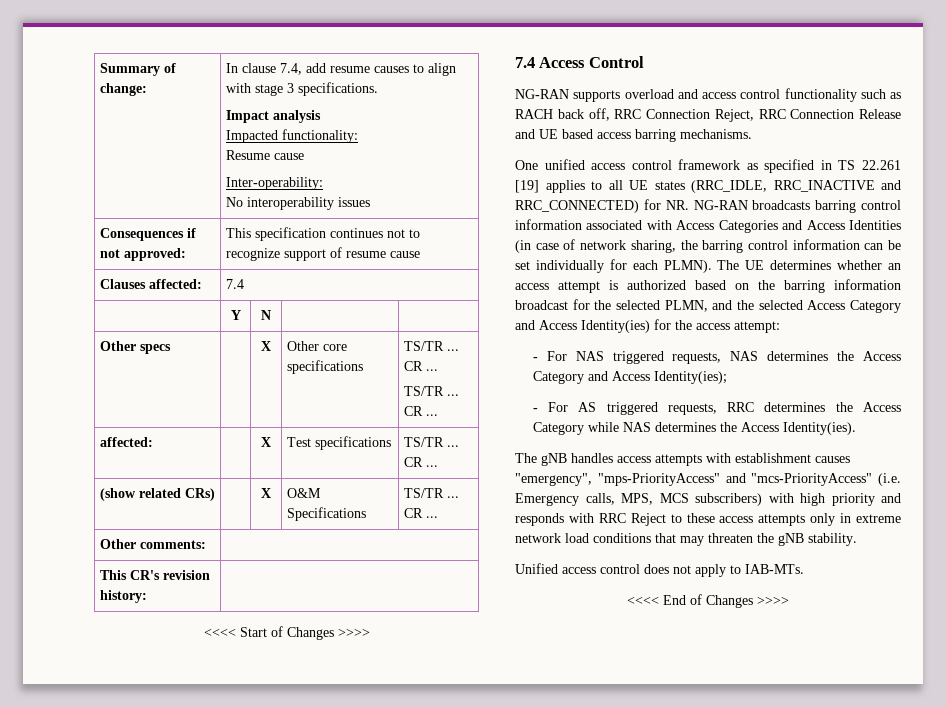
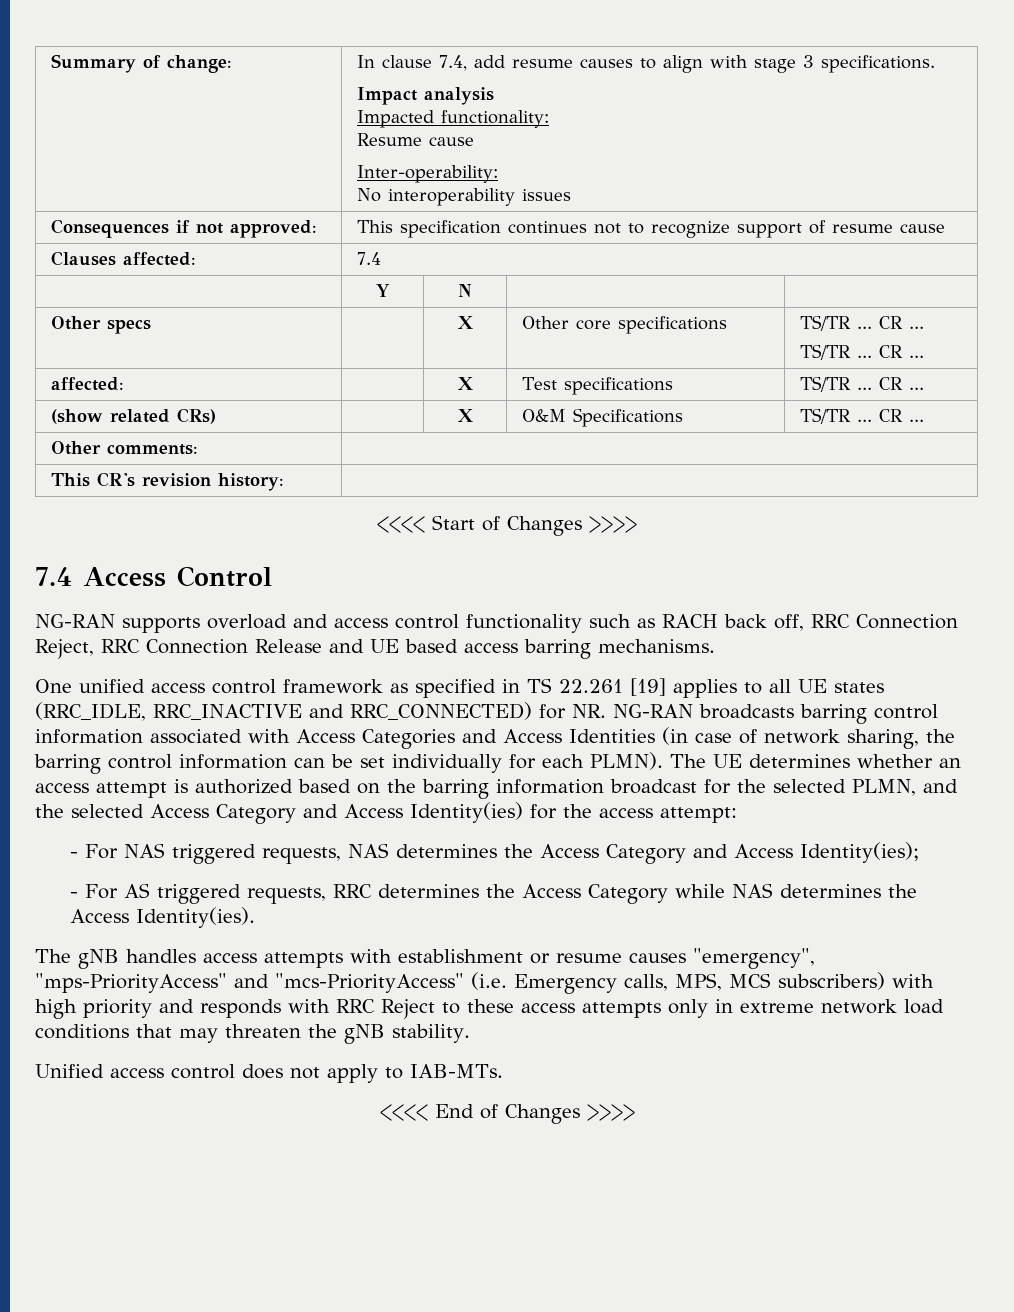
- The gNB handles access attempts with establishment causes "emergency", "mps-PriorityAccess" and "mcs-PriorityAccess" (i.e. Emergency calls, MPS, MCS subscribers) with high priority and responds with RRC Reject to these access attempts only in extreme network load conditions that may threaten the gNB stability.
+ The gNB handles access attempts with establishment or resume causes "emergency", "mps-PriorityAccess" and "mcs-PriorityAccess" (i.e. Emergency calls, MPS, MCS subscribers) with high priority and responds with RRC Reject to these access attempts only in extreme network load conditions that may threaten the gNB stability.

